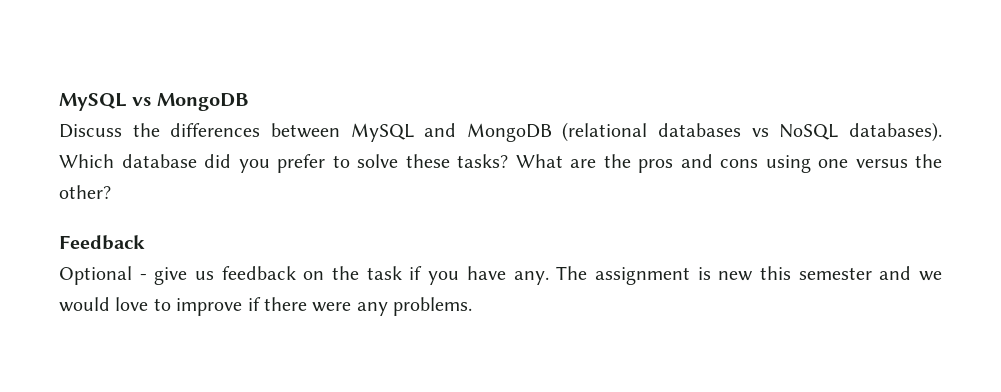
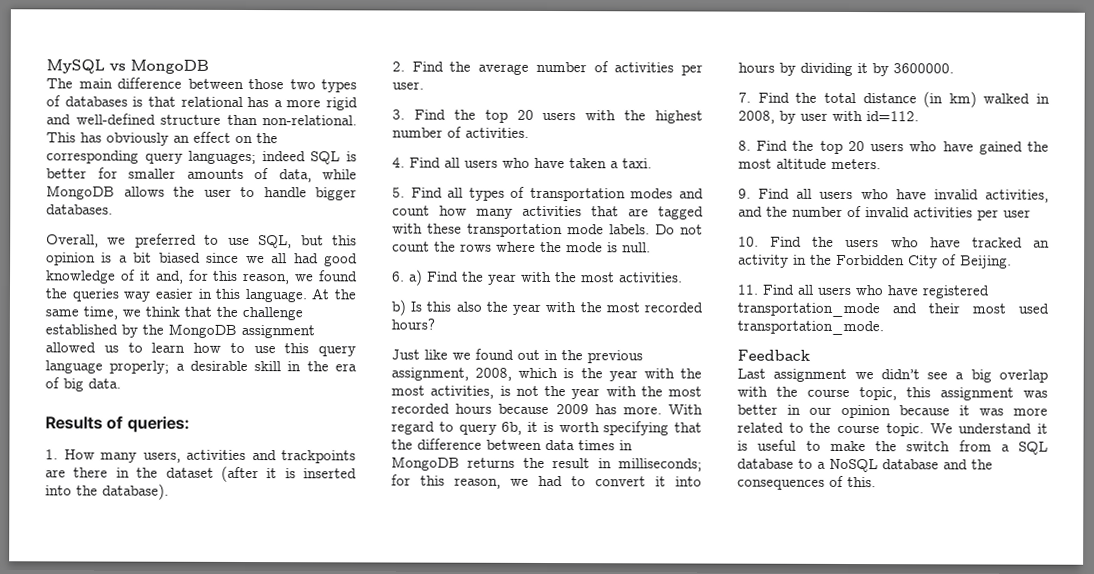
- Discuss the differences between MySQL and MongoDB (relational databases vs NoSQL databases). Which database did you prefer to solve these tasks? What are the pros and cons using one versus the other?
+ The main difference between those two types of databases is that relational has a more rigid and well-defined structure than non-relational. This has obviously an effect on the corresponding query languages; indeed SQL is better for smaller amounts of data, while MongoDB allows the user to handle bigger databases.
+ Overall, we preferred to use SQL, but this opinion is a bit biased since we all had good knowledge of it and, for this reason, we found the queries way easier in this language. At the same time, we think that the challenge established by the MongoDB assignment allowed us to learn how to use this query language properly; a desirable skill in the era of big data.
+ Results of queries:
+ 1. How many users, activities and trackpoints are there in the dataset (after it is inserted into the database).
+ 2. Find the average number of activities per user.
+ 3. Find the top 20 users with the highest number of activities.
+ 4. Find all users who have taken a taxi.
+ 5. Find all types of transportation modes and count how many activities that are tagged with these transportation mode labels. Do not count the rows where the mode is null.
+ 6. a) Find the year with the most activities.
+ b) Is this also the year with the most recorded hours?
+ Just like we found out in the previous assignment, 2008, which is the year with the most activities, is not the year with the most recorded hours because 2009 has more. With regard to query 6b, it is worth specifying that the difference between data times in MongoDB returns the result in milliseconds; for this reason, we had to convert it into hours by dividing it by 3600000.
+ 7. Find the total distance (in km) walked in 2008, by user with id=112.
+ 8. Find the top 20 users who have gained the most altitude meters.
+ 9. Find all users who have invalid activities, and the number of invalid activities per user
+ 10. Find the users who have tracked an activity in the Forbidden City of Beijing.
+ 11. Find all users who have registered transportation_mode and their most used transportation_mode.
  Feedback
- Optional - give us feedback on the task if you have any. The assignment is new this semester and we would love to improve if there were any problems.
+ Last assignment we didn’t see a big overlap with the course topic, this assignment was better in our opinion because it was more related to the course topic. We understand it is useful to make the switch from a SQL database to a NoSQL database and the consequences of this.

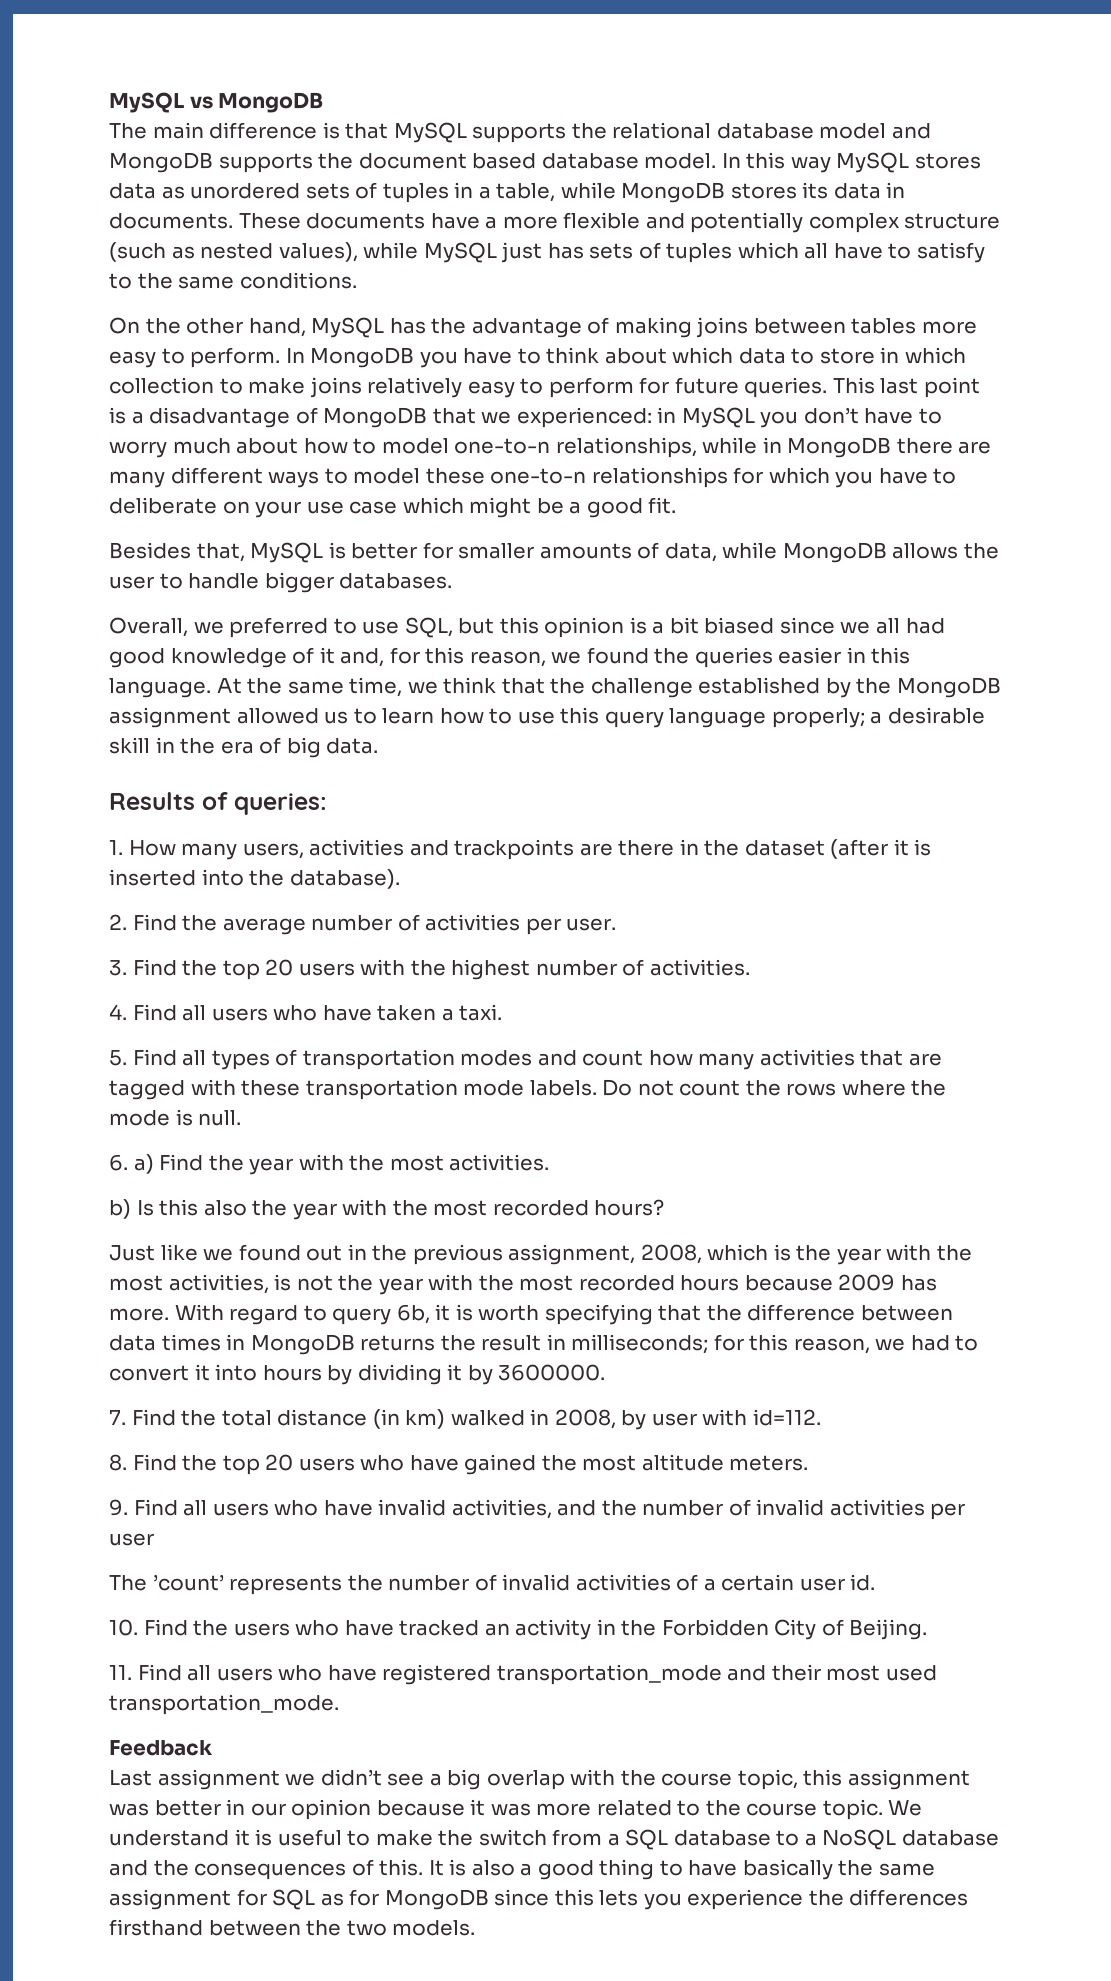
- The main difference between those two types of databases is that relational has a more rigid and well-defined structure than non-relational. This has obviously an effect on the corresponding query languages; indeed SQL is better for smaller amounts of data, while MongoDB allows the user to handle bigger databases.
+ The main difference is that MySQL supports the relational database model and MongoDB supports the document based database model. In this way MySQL stores data as unordered sets of tuples in a table, while MongoDB stores its data in documents. These documents have a more flexible and potentially complex structure (such as nested values), while MySQL just has sets of tuples which all have to satisfy to the same conditions.
+ On the other hand, MySQL has the advantage of making joins between tables more easy to perform. In MongoDB you have to think about which data to store in which collection to make joins relatively easy to perform for future queries. This last point is a disadvantage of MongoDB that we experienced: in MySQL you don’t have to worry much about how to model one-to-n relationships, while in MongoDB there are many different ways to model these one-to-n relationships for which you have to deliberate on your use case which might be a good fit.
+ Besides that, MySQL is better for smaller amounts of data, while MongoDB allows the user to handle bigger databases.
- Overall, we preferred to use SQL, but this opinion is a bit biased since we all had good knowledge of it and, for this reason, we found the queries way easier in this language.
+ Overall, we preferred to use SQL, but this opinion is a bit biased since we all had good knowledge of it and, for this reason, we found the queries easier in this language.
+ The ’count’ represents the number of invalid activities of a certain user id.
+ It is also a good thing to have basically the same assignment for SQL as for MongoDB since this lets you experience the differences firsthand between the two models.

